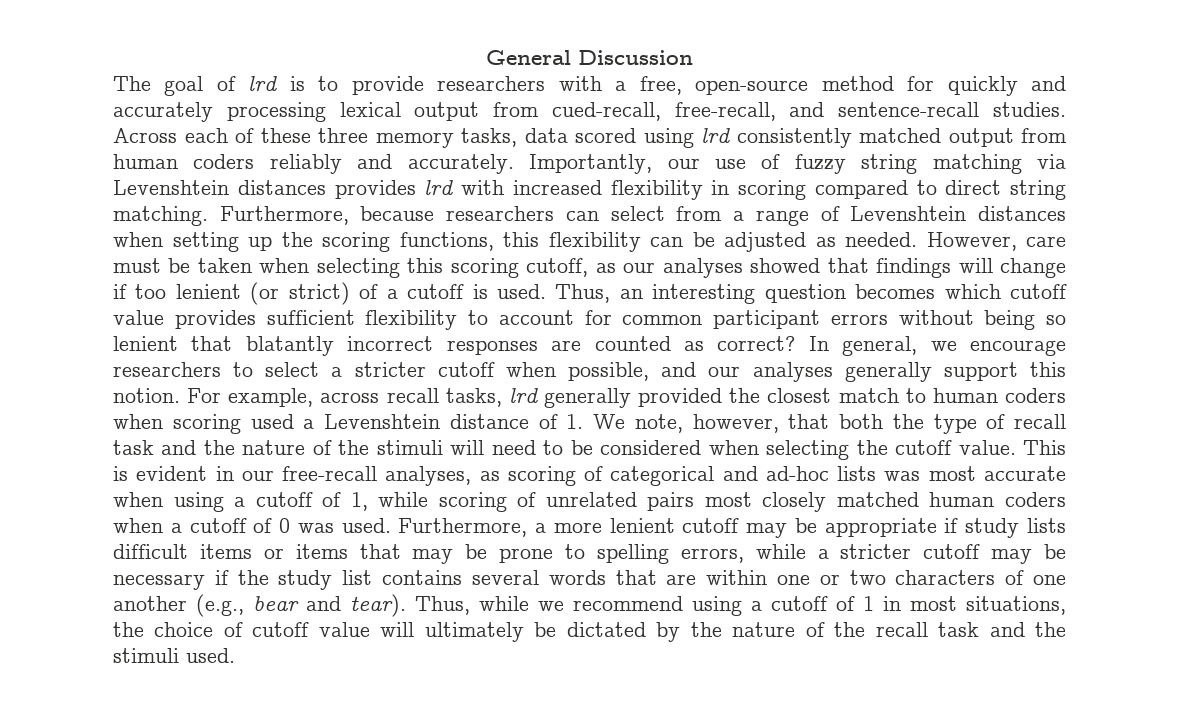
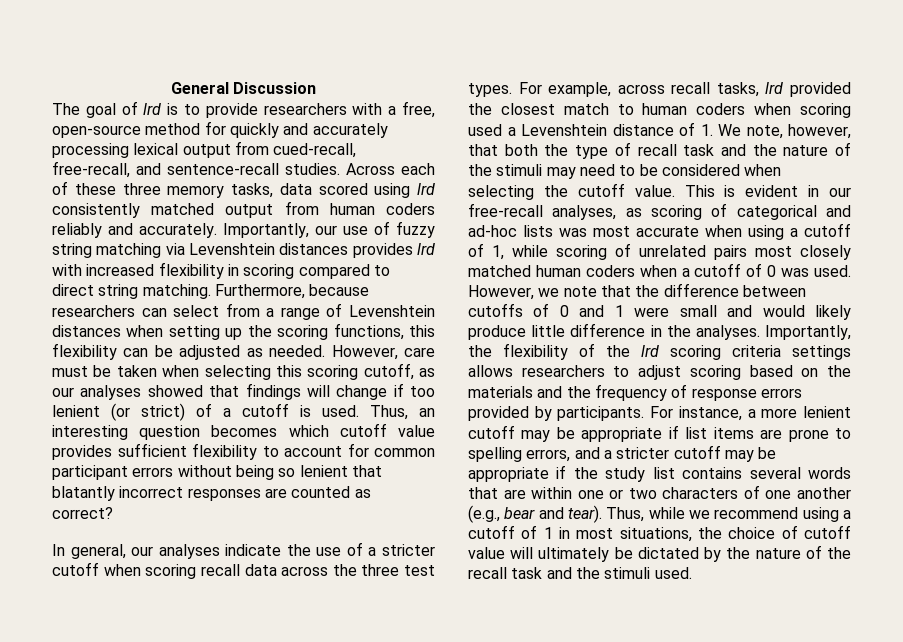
- Thus, an interesting question becomes which cutoff value provides sufficient flexibility to account for common participant errors without being so lenient that blatantly incorrect responses are counted as correct? In general, we encourage researchers to select a stricter cutoff when possible, and our analyses generally support this notion.
+ Thus, an interesting question becomes which cutoff value provides sufficient flexibility to account for common participant errors without being so lenient that blatantly incorrect responses are counted as correct?
+ In general, our analyses indicate the use of a stricter cutoff when scoring recall data across the three test types.
- For example, across recall tasks, lrd generally provided the closest match to human coders when scoring used a Levenshtein distance of 1. We note, however, that both the type of recall task and the nature of the stimuli will need to be considered when selecting the cutoff value.
+ For example, across recall tasks, lrd provided the closest match to human coders when scoring used a Levenshtein distance of 1. We note, however, that both the type of recall task and the nature of the stimuli may need to be considered when selecting the cutoff value.
- Furthermore, a more lenient cutoff may be appropriate if study lists difficult items or items that may be prone to spelling errors, while a stricter cutoff may be necessary if the study list contains several words that are within one or two characters of one another (e.g., bear and tear).
+ However, we note that the difference between cutoffs of 0 and 1 were small and would likely produce little difference in the analyses. Importantly, the flexibility of the lrd scoring criteria settings allows researchers to adjust scoring based on the materials and the frequency of response errors provided by participants. For instance, a more lenient cutoff may be appropriate if list items are prone to spelling errors, and a stricter cutoff may be appropriate if the study list contains several words that are within one or two characters of one another (e.g., bear and tear).

